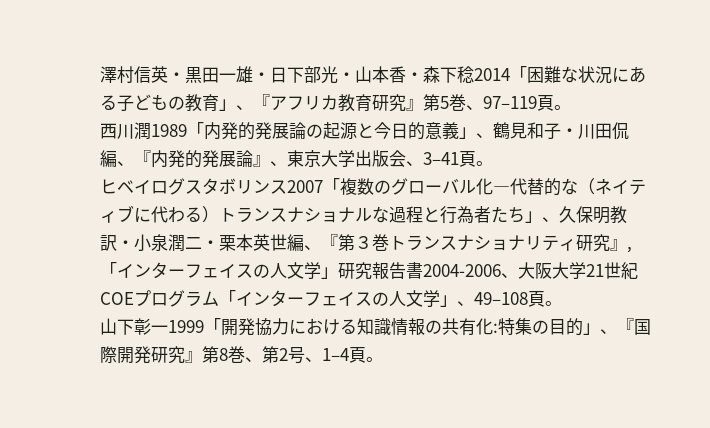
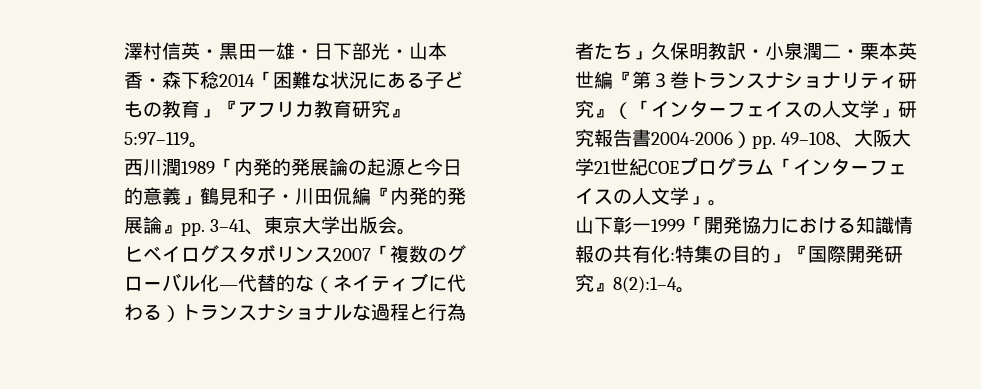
- 澤村信英・黒田一雄・日下部光・山本香・森下稔2014「困難な状況にある子どもの教育」、『アフリカ教育研究』第5巻、97–119頁。
+ 澤村信英・黒田一雄・日下部光・山本香・森下稔2014「困難な状況にある子どもの教育」『アフリカ教育研究』5:97–119。
- 西川潤1989「内発的発展論の起源と今日的意義」、鶴見和子・川田侃編、『内発的発展論』、東京大学出版会、3–41頁。
+ 西川潤1989「内発的発展論の起源と今日的意義」鶴見和子・川田侃編『内発的発展論』pp. 3–41、東京大学出版会。
- ヒベイログスタボリンス2007「複数のグローバル化―代替的な（ネイティブに代わる）トランスナショナルな過程と行為者たち」、久保明教訳・小泉潤二・栗本英世編、『第３巻トランスナショナリティ研究』,「インターフェイスの人文学」研究報告書2004-2006、大阪大学21世紀COEプログラム「インターフェイスの人文学」、49–108頁。
+ ヒベイログスタボリンス2007「複数のグローバル化―代替的な（ネイティブに代わる）トランスナショナルな過程と行為者たち」久保明教訳・小泉潤二・栗本英世編『第３巻トランスナショナリティ研究』（「インターフェイスの人文学」研究報告書2004-2006）pp. 49–108、大阪大学21世紀COEプログラム「インターフェイスの人文学」。
- 山下彰一1999「開発協力における知識情報の共有化:特集の目的」、『国際開発研究』第8巻、第2号、1–4頁。
+ 山下彰一1999「開発協力における知識情報の共有化:特集の目的」『国際開発研究』8(2):1–4。

